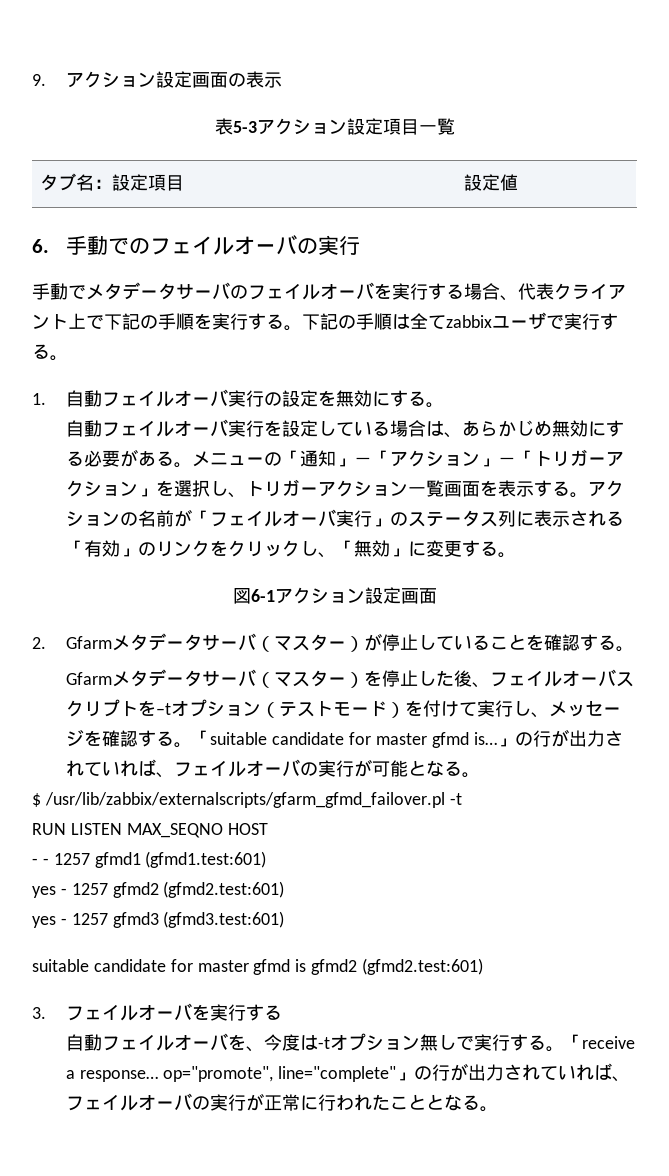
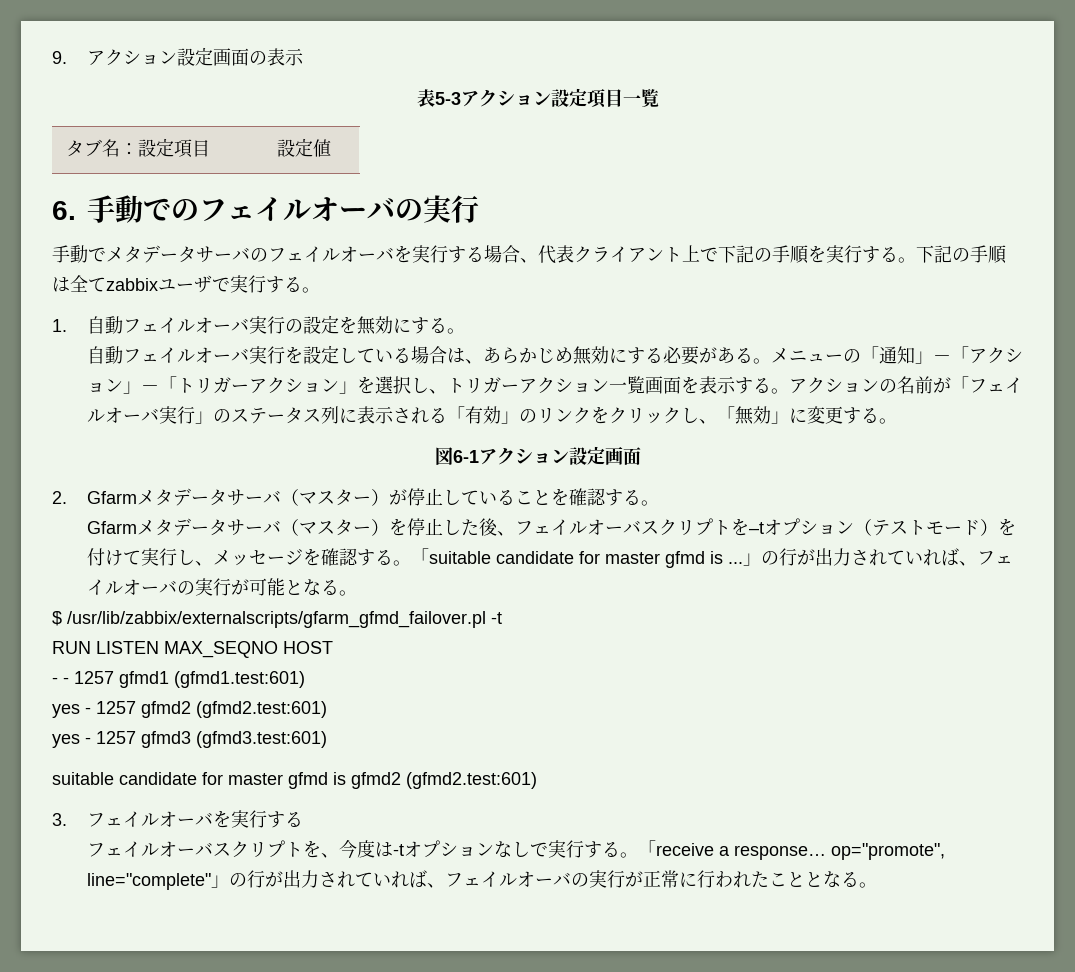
- 「suitable candidate for master gfmd is…」の行が出力されていれば、フェイルオーバの実行が可能となる。
+ 「suitable candidate for master gfmd is ...」の行が出力されていれば、フェイルオーバの実行が可能となる。
- 自動フェイルオーバを、今度は-tオプション無しで実行する。
+ フェイルオーバスクリプトを、今度は-tオプションなしで実行する。

